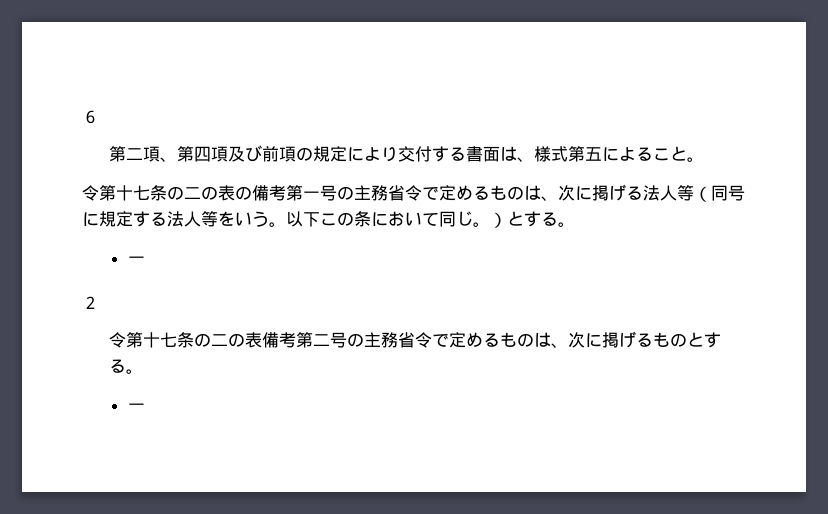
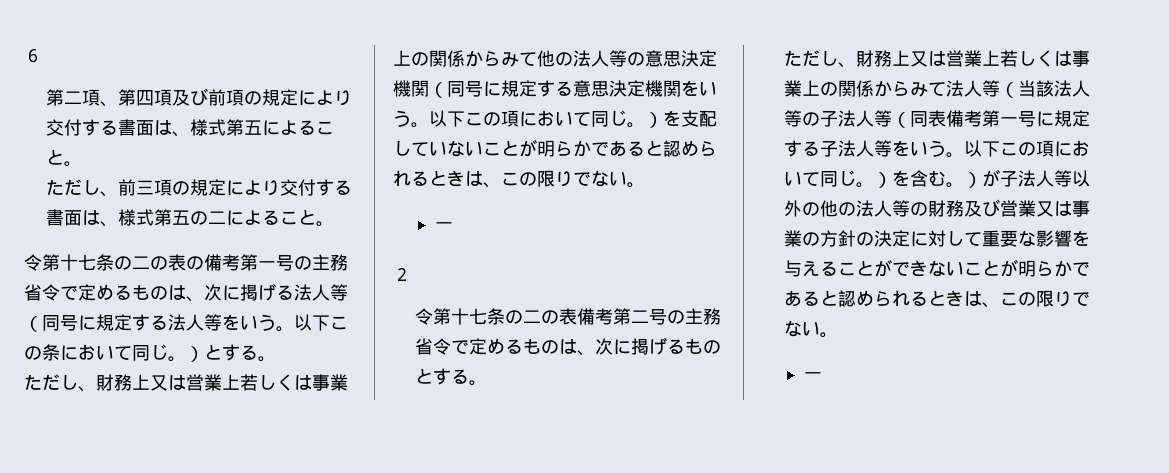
+ ただし、前三項の規定により交付する書面は、様式第五の二によること。
+ ただし、財務上又は営業上若しくは事業上の関係からみて他の法人等の意思決定機関（同号に規定する意思決定機関をいう。以下この項において同じ。）を支配していないことが明らかであると認められるときは、この限りでない。
+ ただし、財務上又は営業上若しくは事業上の関係からみて法人等（当該法人等の子法人等（同表備考第一号に規定する子法人等をいう。以下この項において同じ。）を含む。）が子法人等以外の他の法人等の財務及び営業又は事業の方針の決定に対して重要な影響を与えることができないことが明らかであると認められるときは、この限りでない。

